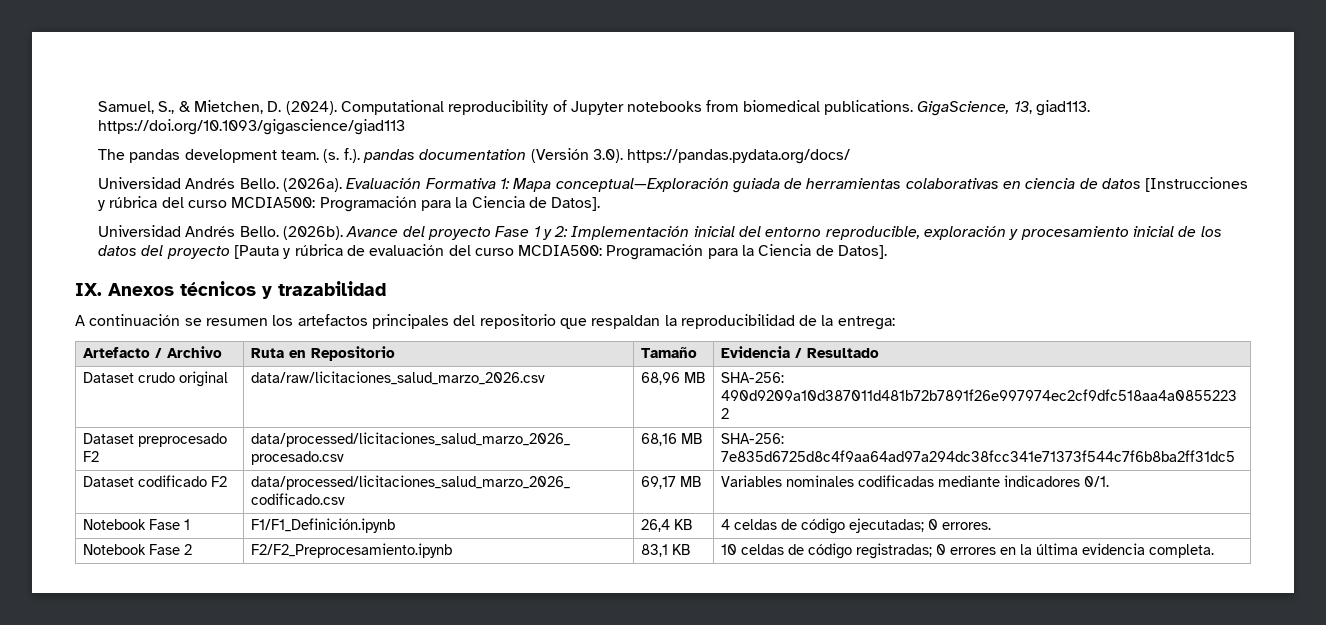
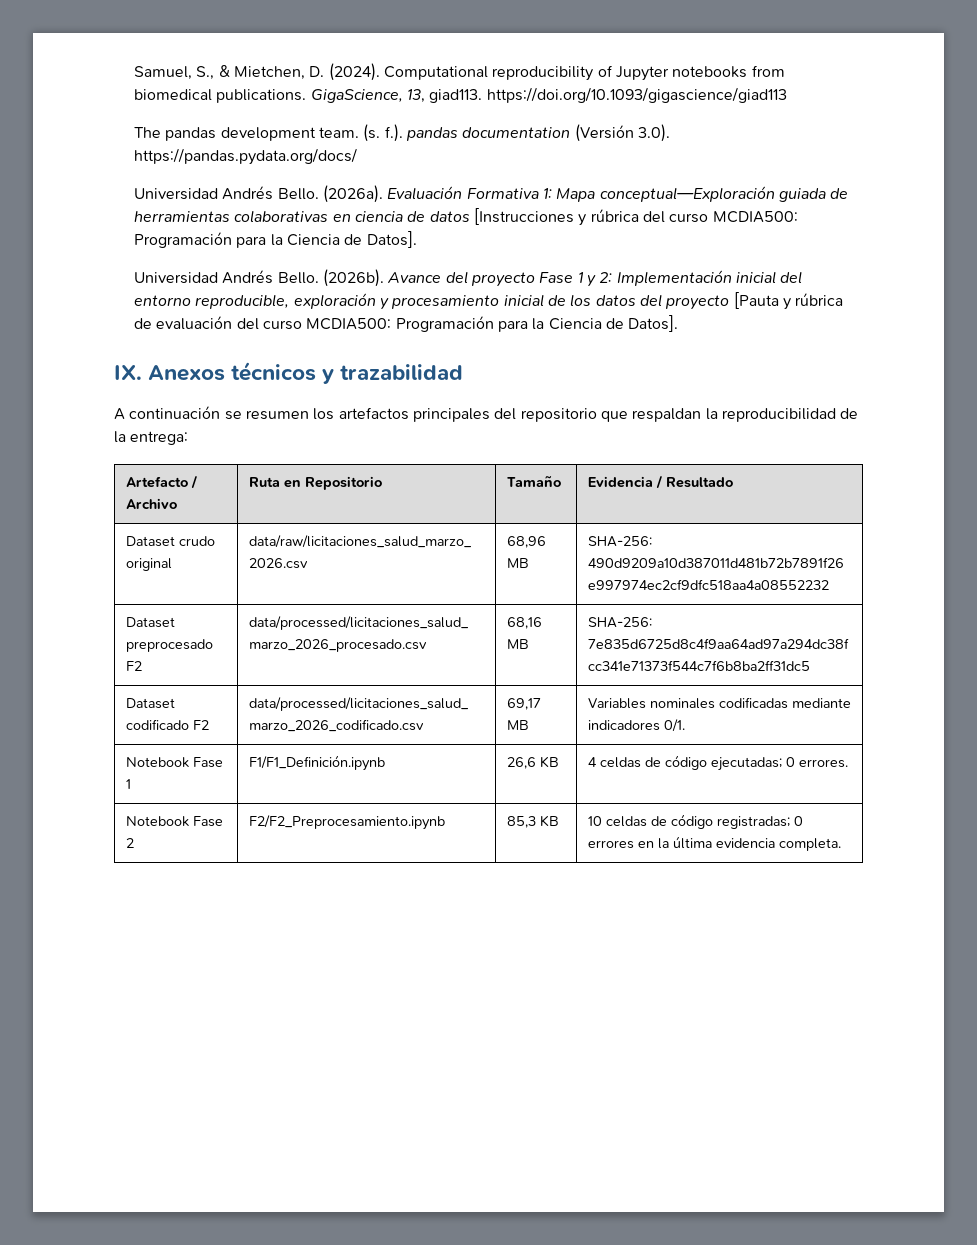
- Notebook Fase 1 | F1/F1_Definición.ipynb | 26,4 KB | 4 celdas de código ejecutadas; 0 errores.
+ Notebook Fase 1 | F1/F1_Definición.ipynb | 26,6 KB | 4 celdas de código ejecutadas; 0 errores.
- Notebook Fase 2 | F2/F2_Preprocesamiento.ipynb | 83,1 KB | 10 celdas de código registradas; 0 errores en la última evidencia completa.
+ Notebook Fase 2 | F2/F2_Preprocesamiento.ipynb | 85,3 KB | 10 celdas de código registradas; 0 errores en la última evidencia completa.

